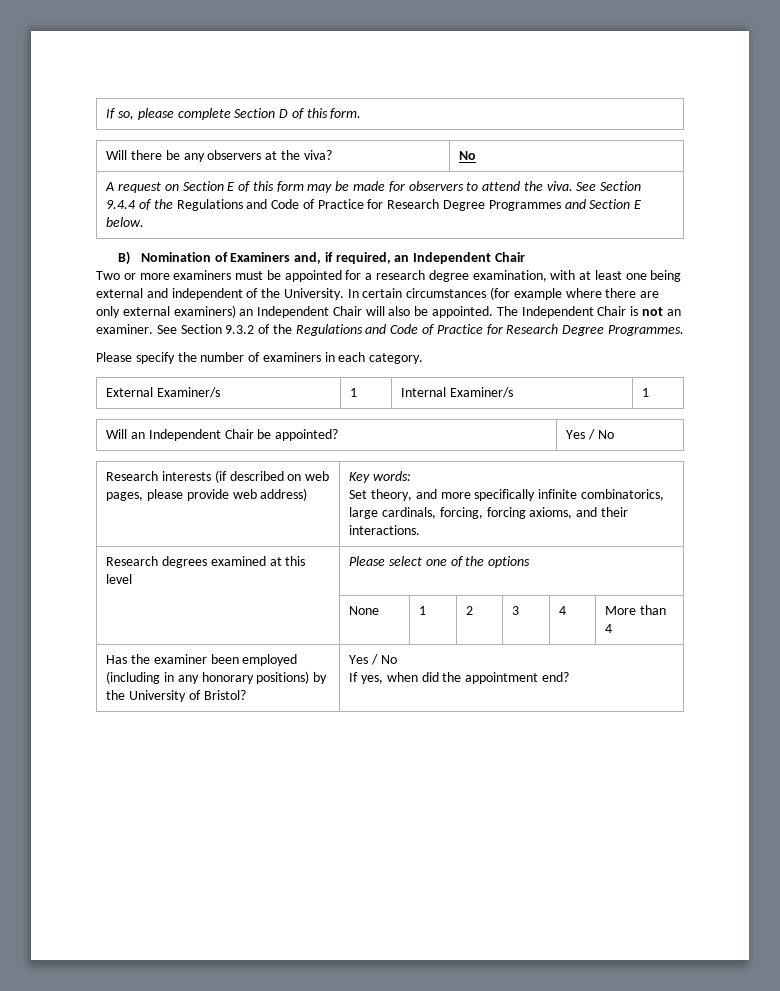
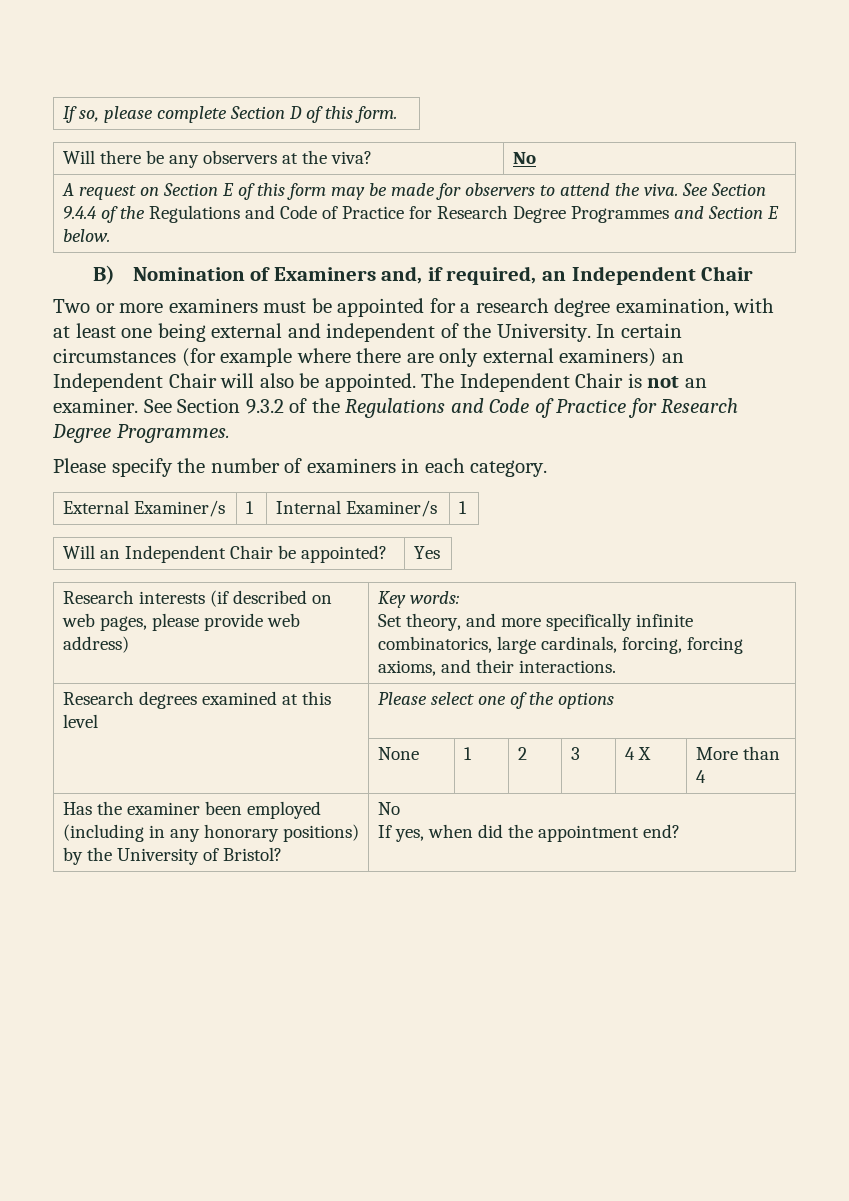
- Will an Independent Chair be appointed? | Yes / No
+ Will an Independent Chair be appointed? | Yes
- | None | 1 | 2 | 3 | 4 | More than 4
+ | None | 1 | 2 | 3 | 4 X | More than 4
- Has the examiner been employed (including in any honorary positions) by the University of Bristol? | Yes / No
+ Has the examiner been employed (including in any honorary positions) by the University of Bristol? | No

